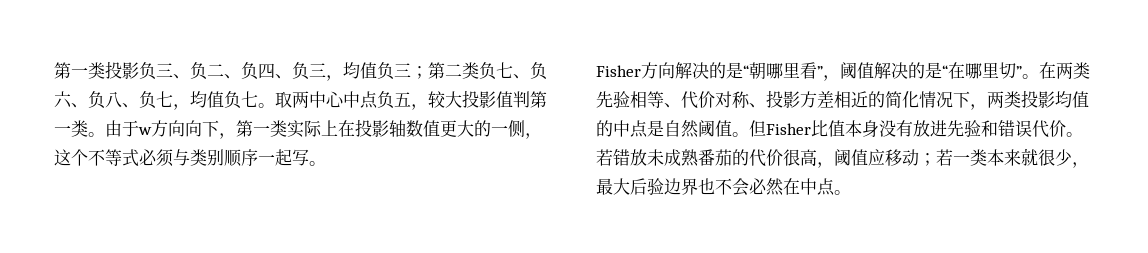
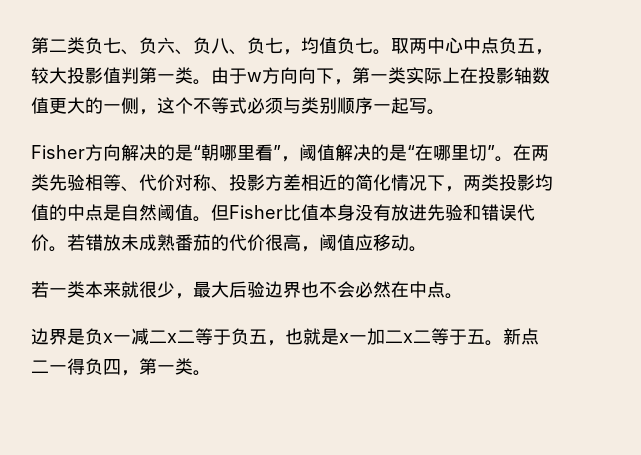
- 第一类投影负三、负二、负四、负三，均值负三；第二类负七、负六、负八、负七，均值负七。
+ 第二类负七、负六、负八、负七，均值负七。
- 若错放未成熟番茄的代价很高，阈值应移动；若一类本来就很少，最大后验边界也不会必然在中点。
+ 若错放未成熟番茄的代价很高，阈值应移动。
+ 若一类本来就很少，最大后验边界也不会必然在中点。
+ 边界是负x一减二x二等于负五，也就是x一加二x二等于五。新点二一得负四，第一类。

